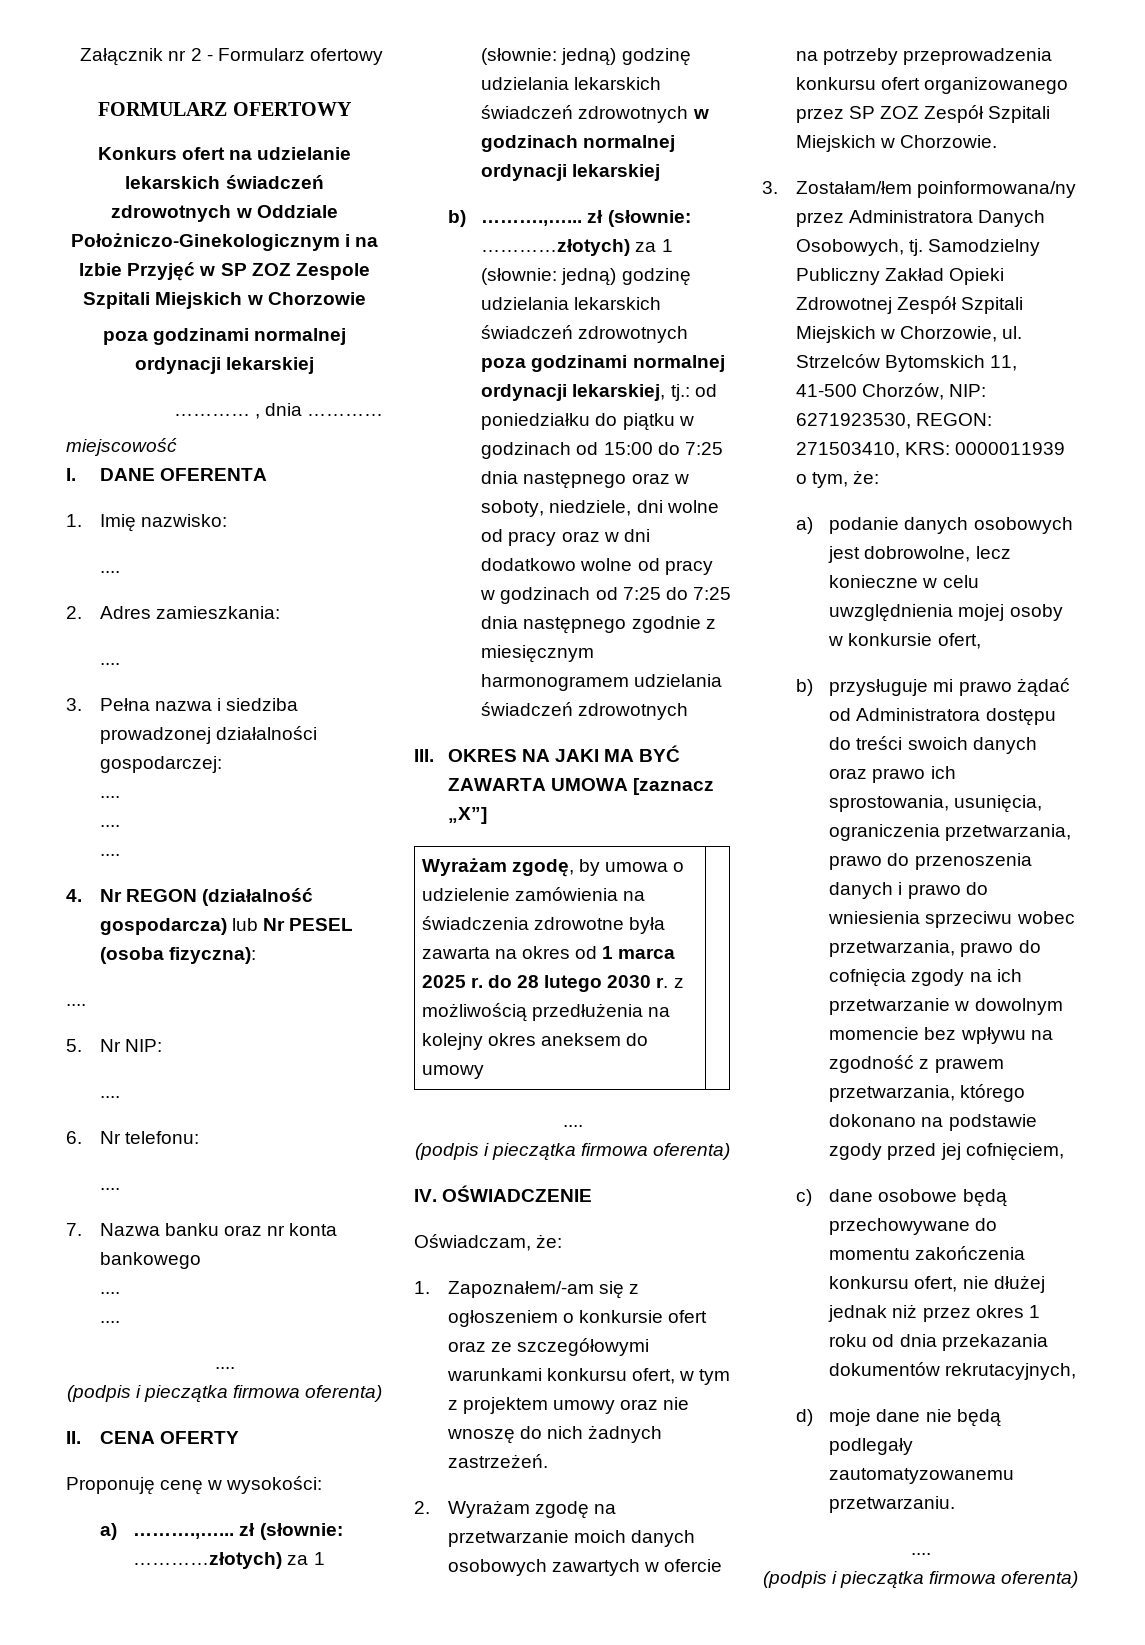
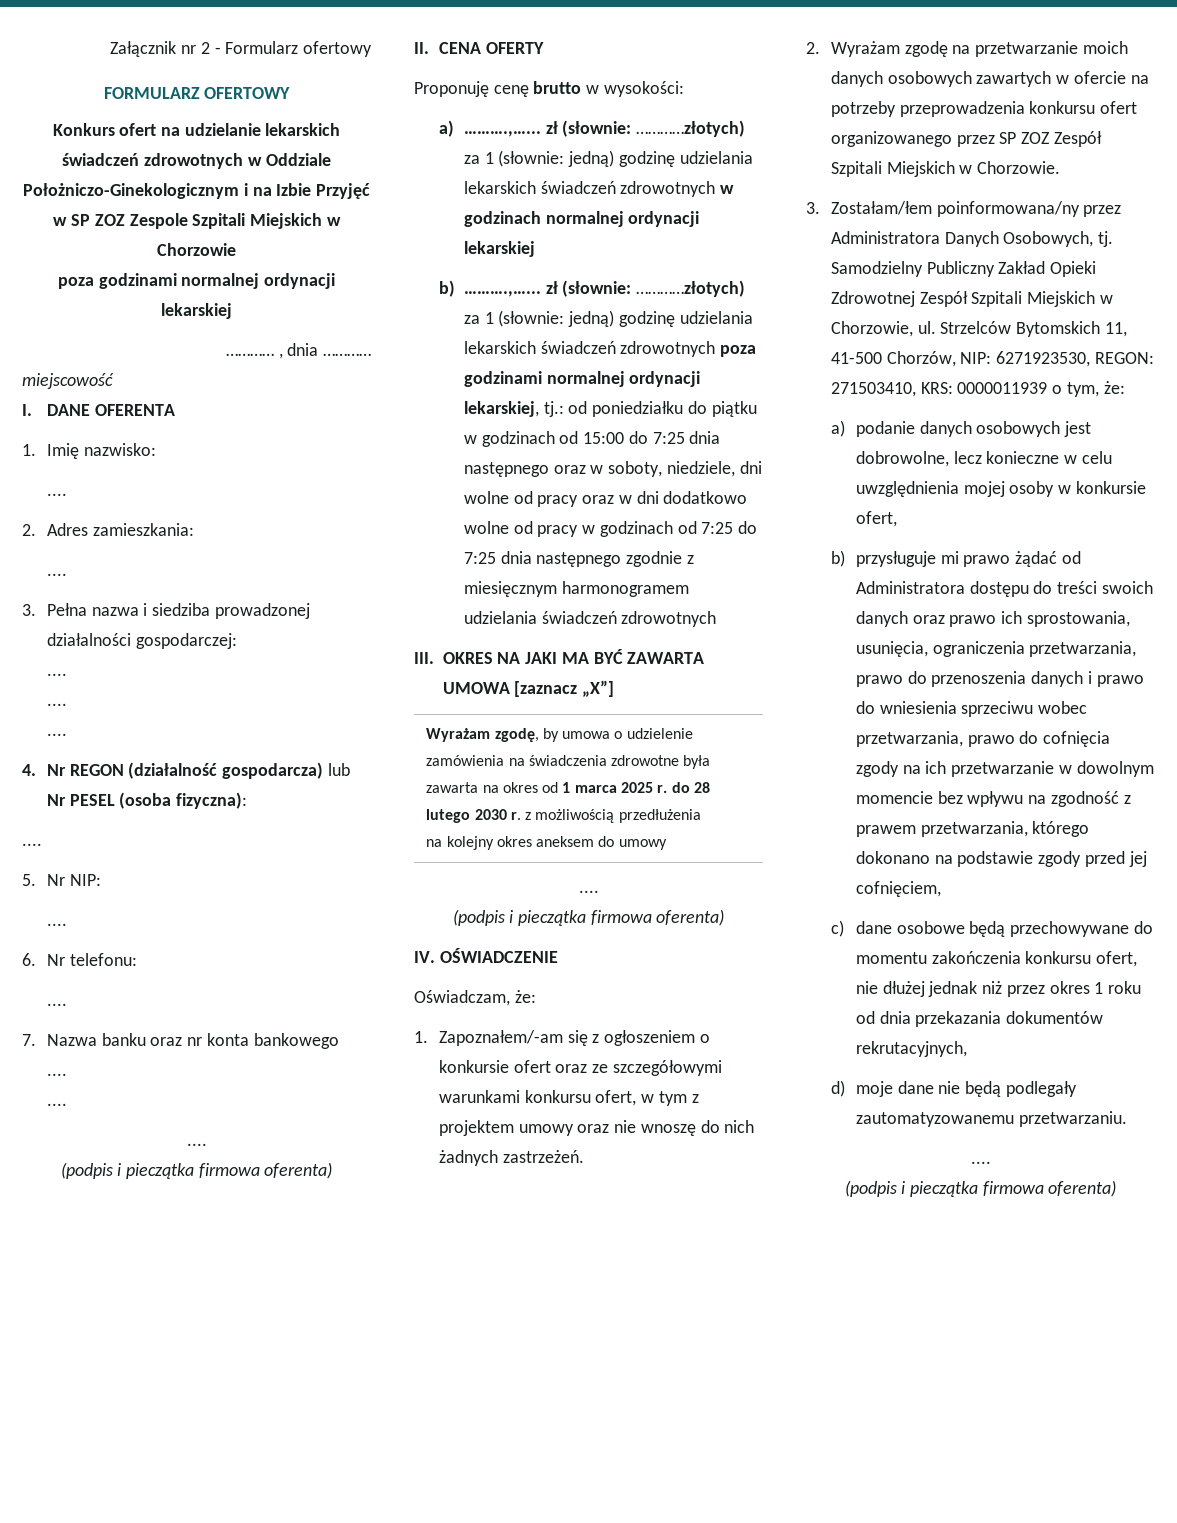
- Proponuję cenę w wysokości:
+ Proponuję cenę brutto w wysokości:

